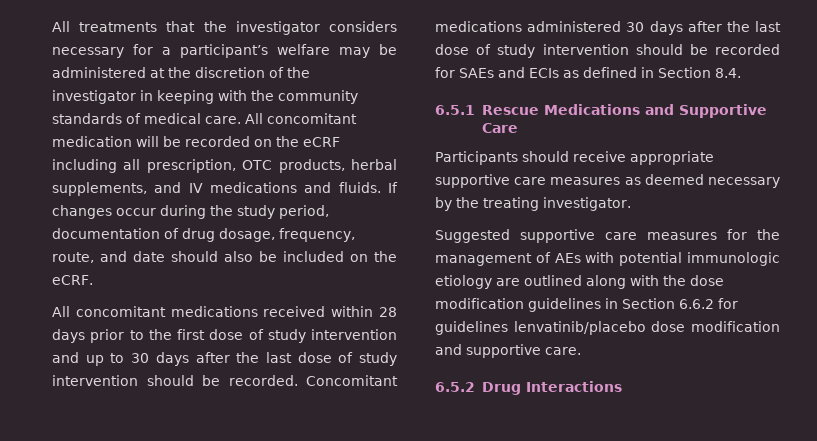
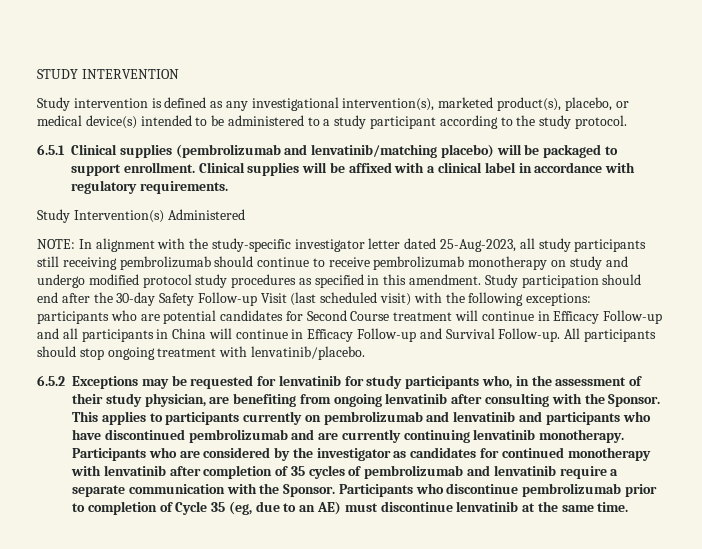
- All treatments that the investigator considers necessary for a participant’s welfare may be administered at the discretion of the investigator in keeping with the community standards of medical care. All concomitant medication will be recorded on the eCRF including all prescription, OTC products, herbal supplements, and IV medications and fluids. If changes occur during the study period, documentation of drug dosage, frequency, route, and date should also be included on the eCRF.
- All concomitant medications received within 28 days prior to the first dose of study intervention and up to 30 days after the last dose of study intervention should be recorded. Concomitant medications administered 30 days after the last dose of study intervention should be recorded for SAEs and ECIs as defined in Section 8.4.
- 6.5.1 Rescue Medications and Supportive Care
- Participants should receive appropriate supportive care measures as deemed necessary by the treating investigator.
- Suggested supportive care measures for the management of AEs with potential immunologic etiology are outlined along with the dose modification guidelines in Section 6.6.2 for guidelines lenvatinib/placebo dose modification and supportive care.
- 6.5.2 Drug Interactions
+ STUDY INTERVENTION
+ Study intervention is defined as any investigational intervention(s), marketed product(s), placebo, or medical device(s) intended to be administered to a study participant according to the study protocol.
+ 6.5.1 Clinical supplies (pembrolizumab and lenvatinib/matching placebo) will be packaged to support enrollment. Clinical supplies will be affixed with a clinical label in accordance with regulatory requirements.
+ Study Intervention(s) Administered
+ NOTE: In alignment with the study-specific investigator letter dated 25-Aug-2023, all study participants still receiving pembrolizumab should continue to receive pembrolizumab monotherapy on study and undergo modified protocol study procedures as specified in this amendment. Study participation should end after the 30-day Safety Follow-up Visit (last scheduled visit) with the following exceptions: participants who are potential candidates for Second Course treatment will continue in Efficacy Follow-up and all participants in China will continue in Efficacy Follow-up and Survival Follow-up. All participants should stop ongoing treatment with lenvatinib/placebo.
+ 6.5.2 Exceptions may be requested for lenvatinib for study participants who, in the assessment of their study physician, are benefiting from ongoing lenvatinib after consulting with the Sponsor. This applies to participants currently on pembrolizumab and lenvatinib and participants who have discontinued pembrolizumab and are currently continuing lenvatinib monotherapy. Participants who are considered by the investigator as candidates for continued monotherapy with lenvatinib after completion of 35 cycles of pembrolizumab and lenvatinib require a separate communication with the Sponsor. Participants who discontinue pembrolizumab prior to completion of Cycle 35 (eg, due to an AE) must discontinue lenvatinib at the same time.

